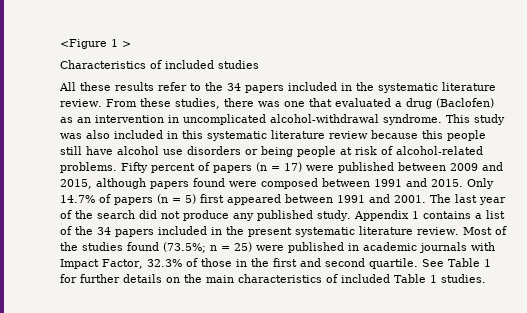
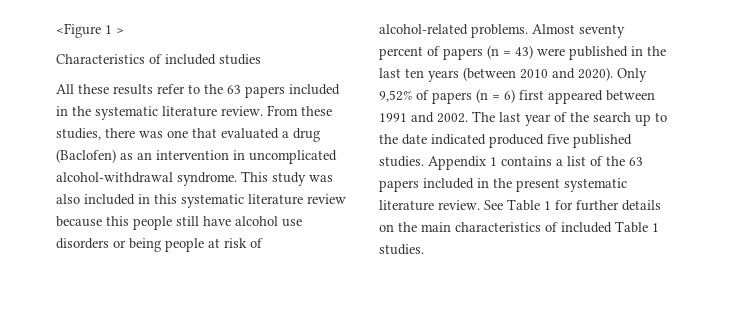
- All these results refer to the 34 papers included in the systematic literature review.
+ All these results refer to the 63 papers included in the systematic literature review.
- Fifty percent of papers (n = 17) were published between 2009 and 2015, although papers found were composed between 1991 and 2015. Only 14.7% of papers (n = 5) first appeared between 1991 and 2001.
+ Almost seventy percent of papers (n = 43) were published in the last ten years (between 2010 and 2020). Only 9,52% of papers (n = 6) first appeared between 1991 and 2002.
- The last year of the search did not produce any published study.
+ The last year of the search up to the date indicated produced five published studies.
- Appendix 1 contains a list of the 34 papers included in the present systematic literature review.
+ Appendix 1 contains a list of the 63 papers included in the present systematic literature review.
- Most of the studies found (73.5%; n = 25) were published in academic journals with Impact Factor, 32.3% of those in the first and second quartile.

